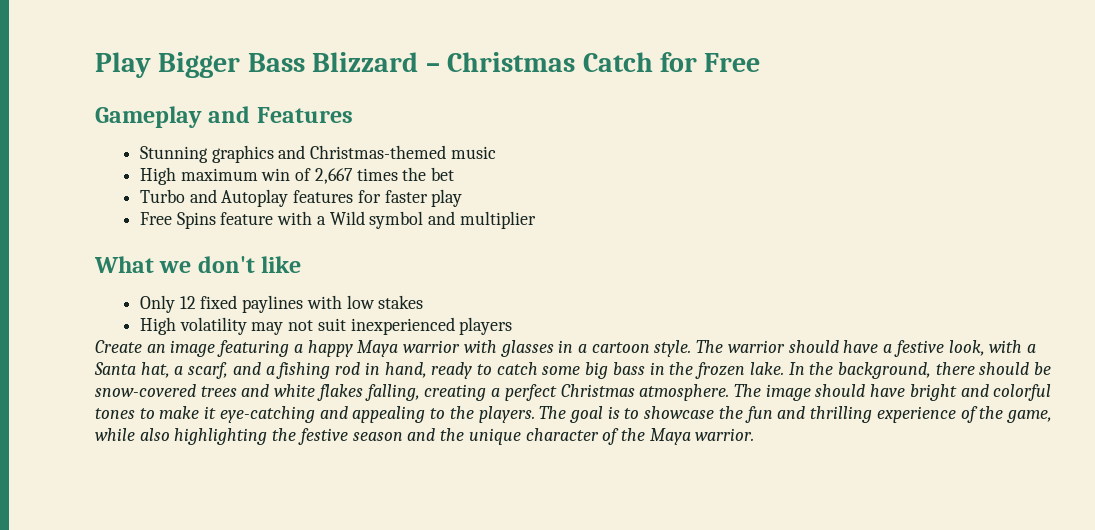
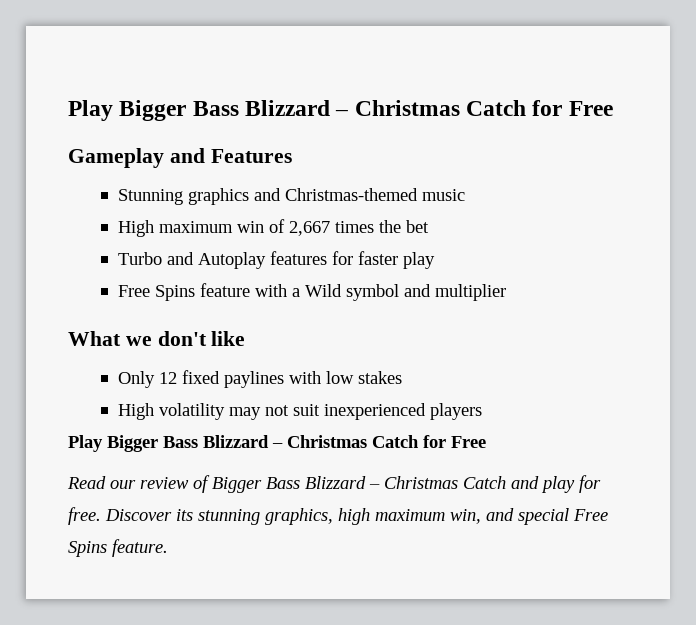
  High volatility may not suit inexperienced players
- Create an image featuring a happy Maya warrior with glasses in a cartoon style. The warrior should have a festive look, with a Santa hat, a scarf, and a fishing rod in hand, ready to catch some big bass in the frozen lake. In the background, there should be snow-covered trees and white flakes falling, creating a perfect Christmas atmosphere. The image should have bright and colorful tones to make it eye-catching and appealing to the players. The goal is to showcase the fun and thrilling experience of the game, while also highlighting the festive season and the unique character of the Maya warrior.
+ Play Bigger Bass Blizzard – Christmas Catch for Free
+ Read our review of Bigger Bass Blizzard – Christmas Catch and play for free. Discover its stunning graphics, high maximum win, and special Free Spins feature.

